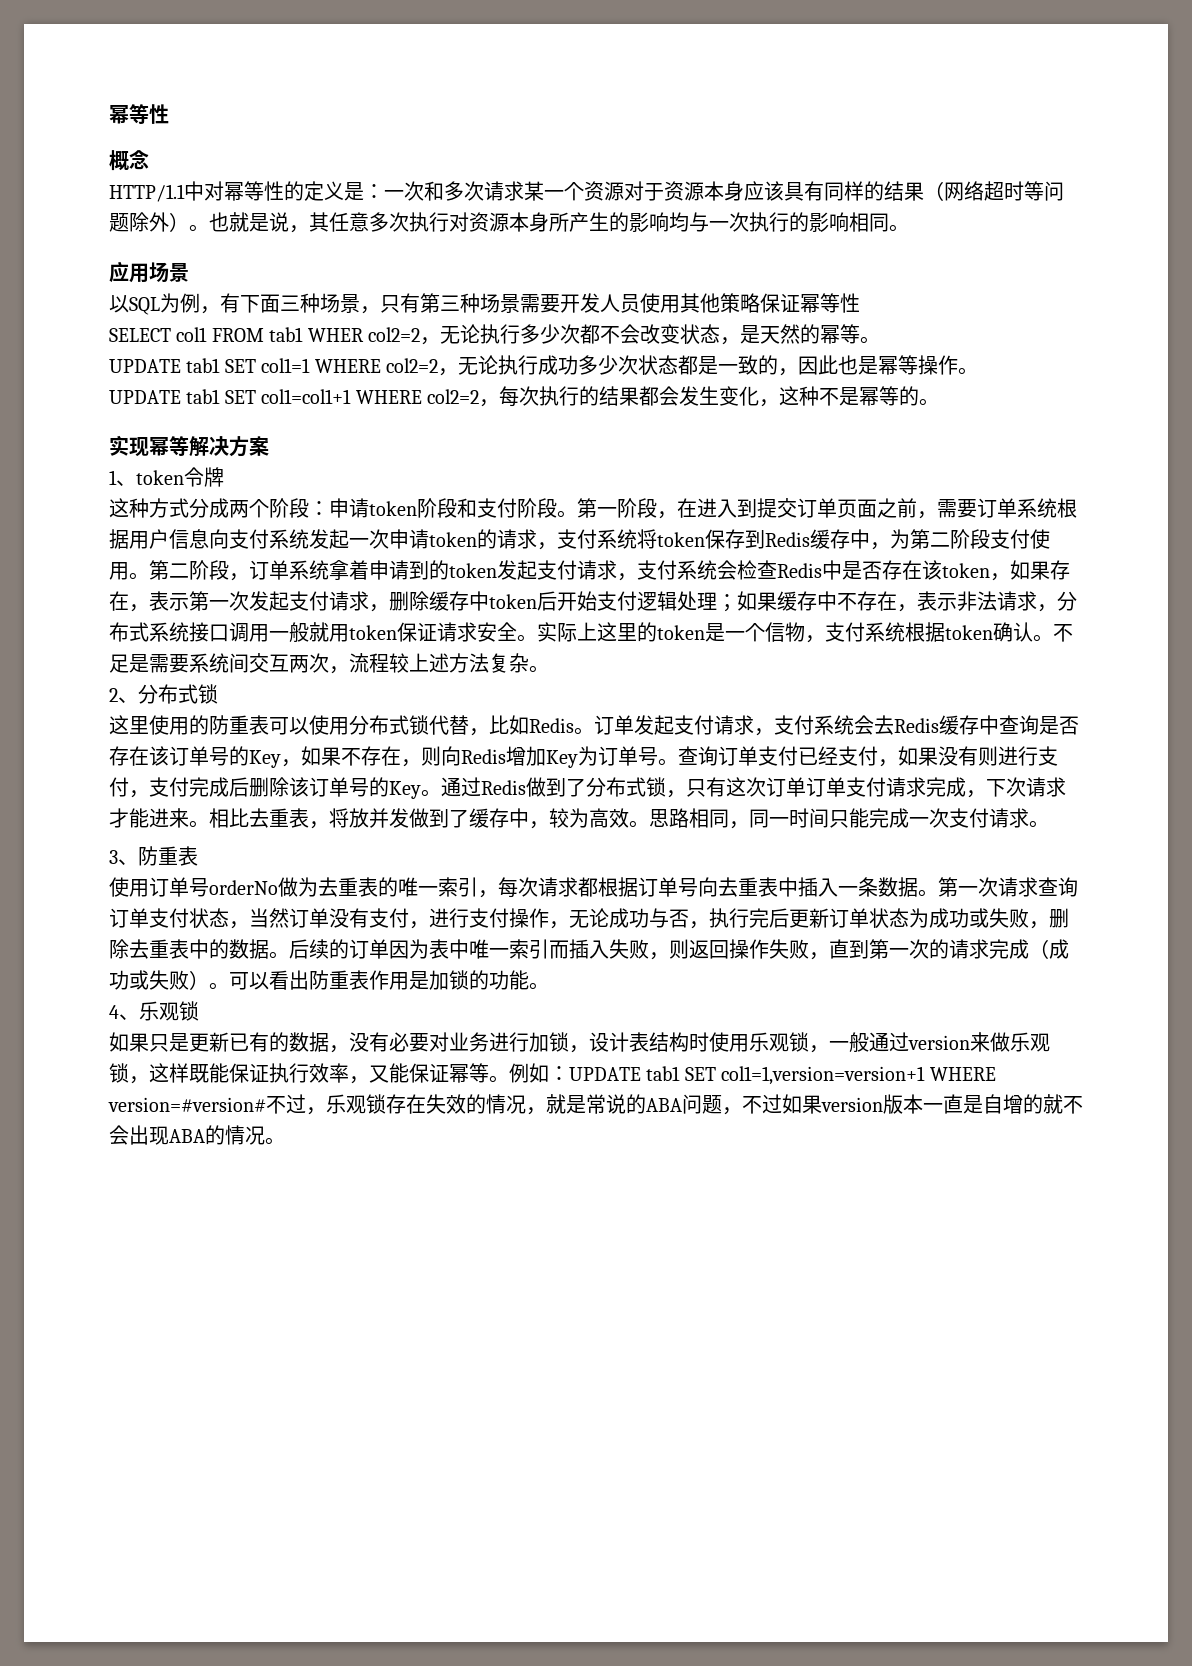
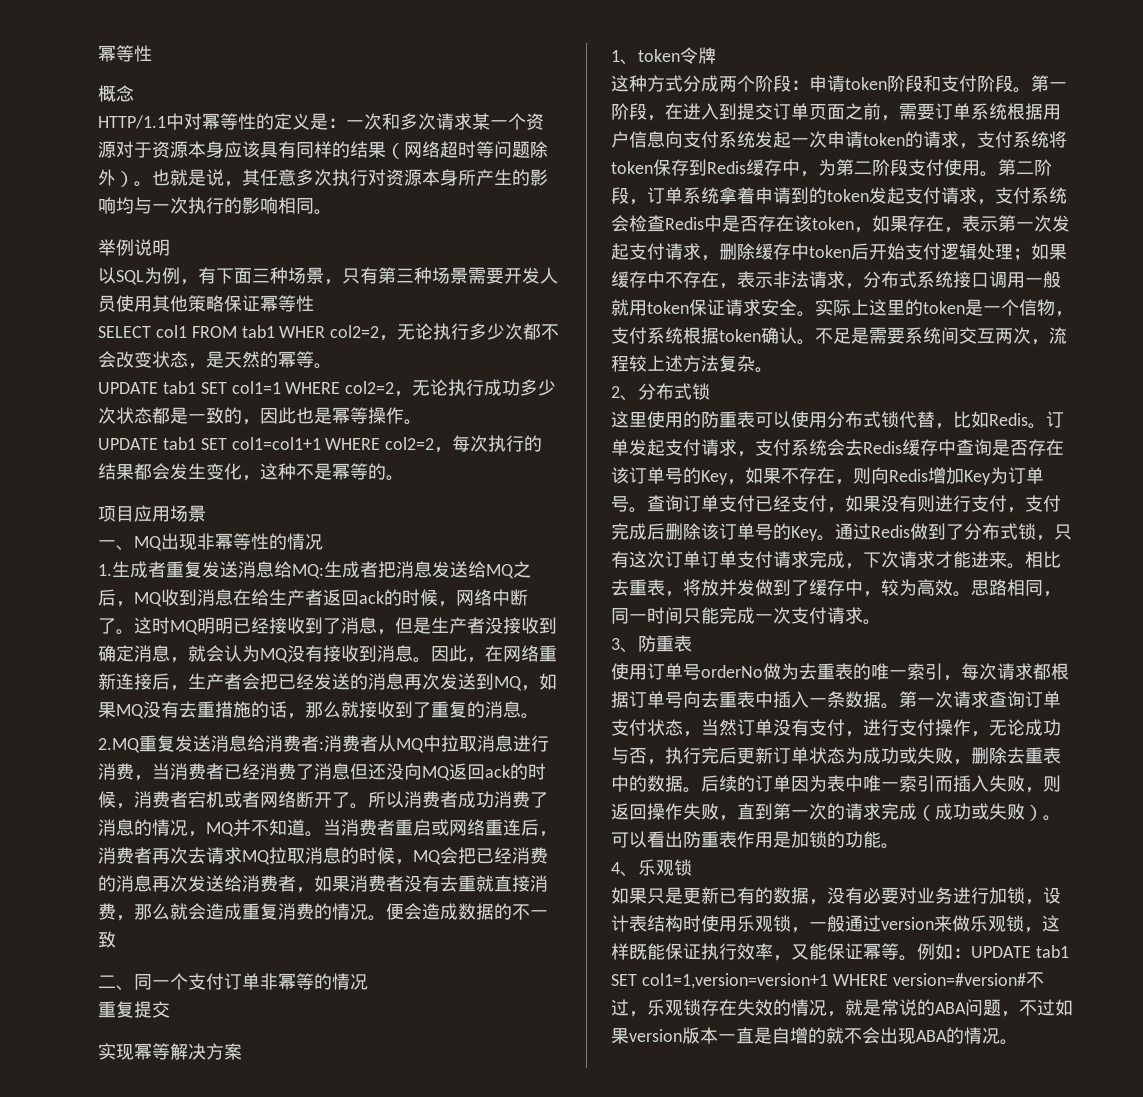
- 应用场景
+ 举例说明
+ 项目应用场景
+ 一、MQ出现非幂等性的情况
+ 1.生成者重复发送消息给MQ:生成者把消息发送给MQ之后，MQ收到消息在给生产者返回ack的时候，网络中断了。这时MQ明明已经接收到了消息，但是生产者没接收到确定消息，就会认为MQ没有接收到消息。因此，在网络重新连接后，生产者会把已经发送的消息再次发送到MQ，如果MQ没有去重措施的话，那么就接收到了重复的消息。
+ 2.MQ重复发送消息给消费者:消费者从MQ中拉取消息进行消费，当消费者已经消费了消息但还没向MQ返回ack的时候，消费者宕机或者网络断开了。所以消费者成功消费了消息的情况，MQ并不知道。当消费者重启或网络重连后，消费者再次去请求MQ拉取消息的时候，MQ会把已经消费的消息再次发送给消费者，如果消费者没有去重就直接消费，那么就会造成重复消费的情况。便会造成数据的不一致
+ 二、同一个支付订单非幂等的情况
+ 重复提交

